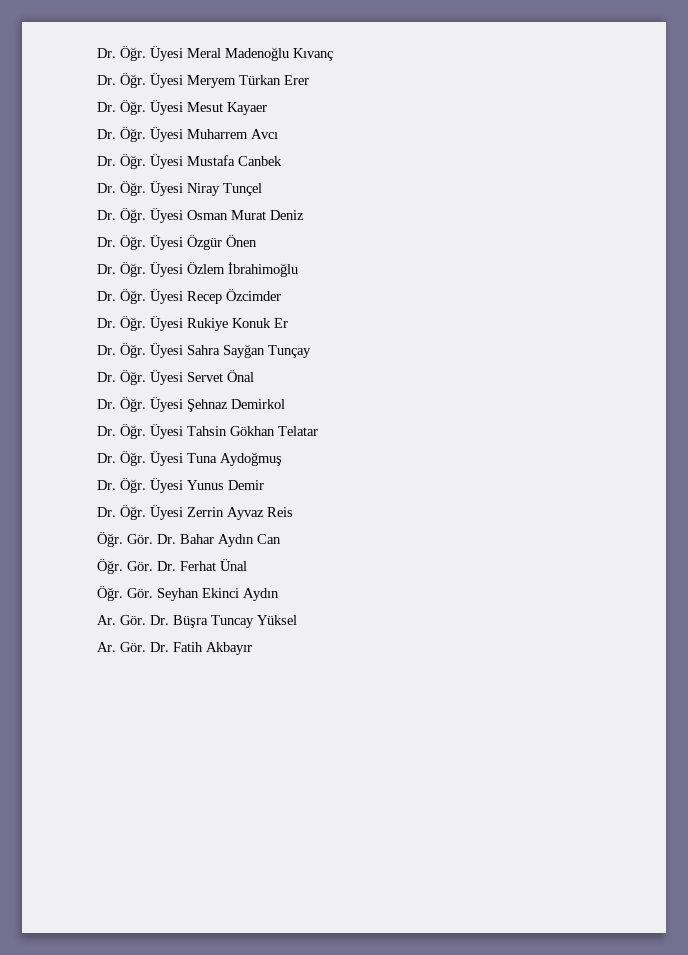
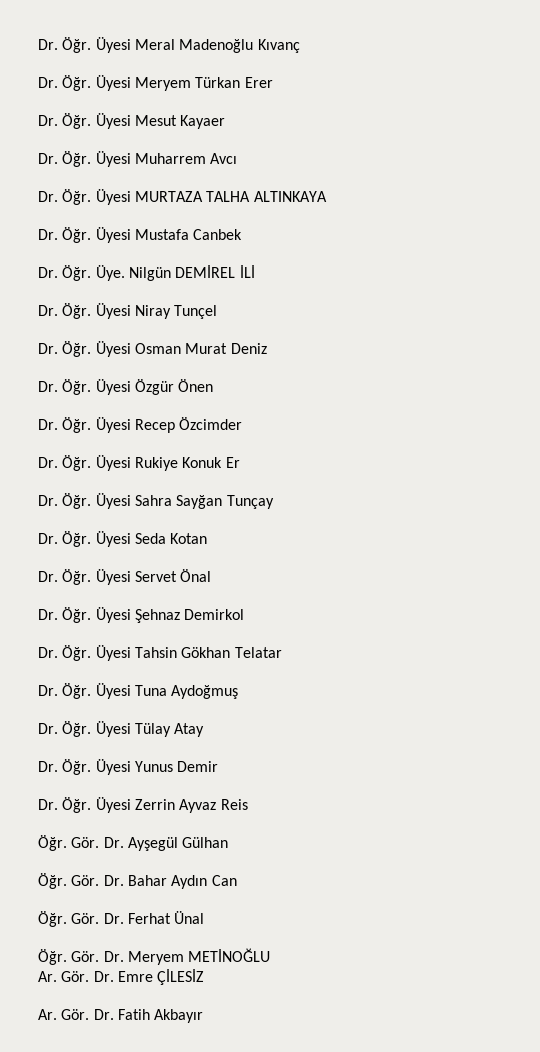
+ Dr. Öğr. Üyesi MURTAZA TALHA ALTINKAYA
+ Dr. Öğr. Üye. Nilgün DEMİREL İLİ
- Dr. Öğr. Üyesi Özlem İbrahimoğlu
+ Dr. Öğr. Üyesi Seda Kotan
+ Dr. Öğr. Üyesi Tülay Atay
+ Öğr. Gör. Dr. Ayşegül Gülhan
- Öğr. Gör. Seyhan Ekinci Aydın
- Ar. Gör. Dr. Büşra Tuncay Yüksel
+ Öğr. Gör. Dr. Meryem METİNOĞLU
+ Ar. Gör. Dr. Emre ÇİLESİZ

